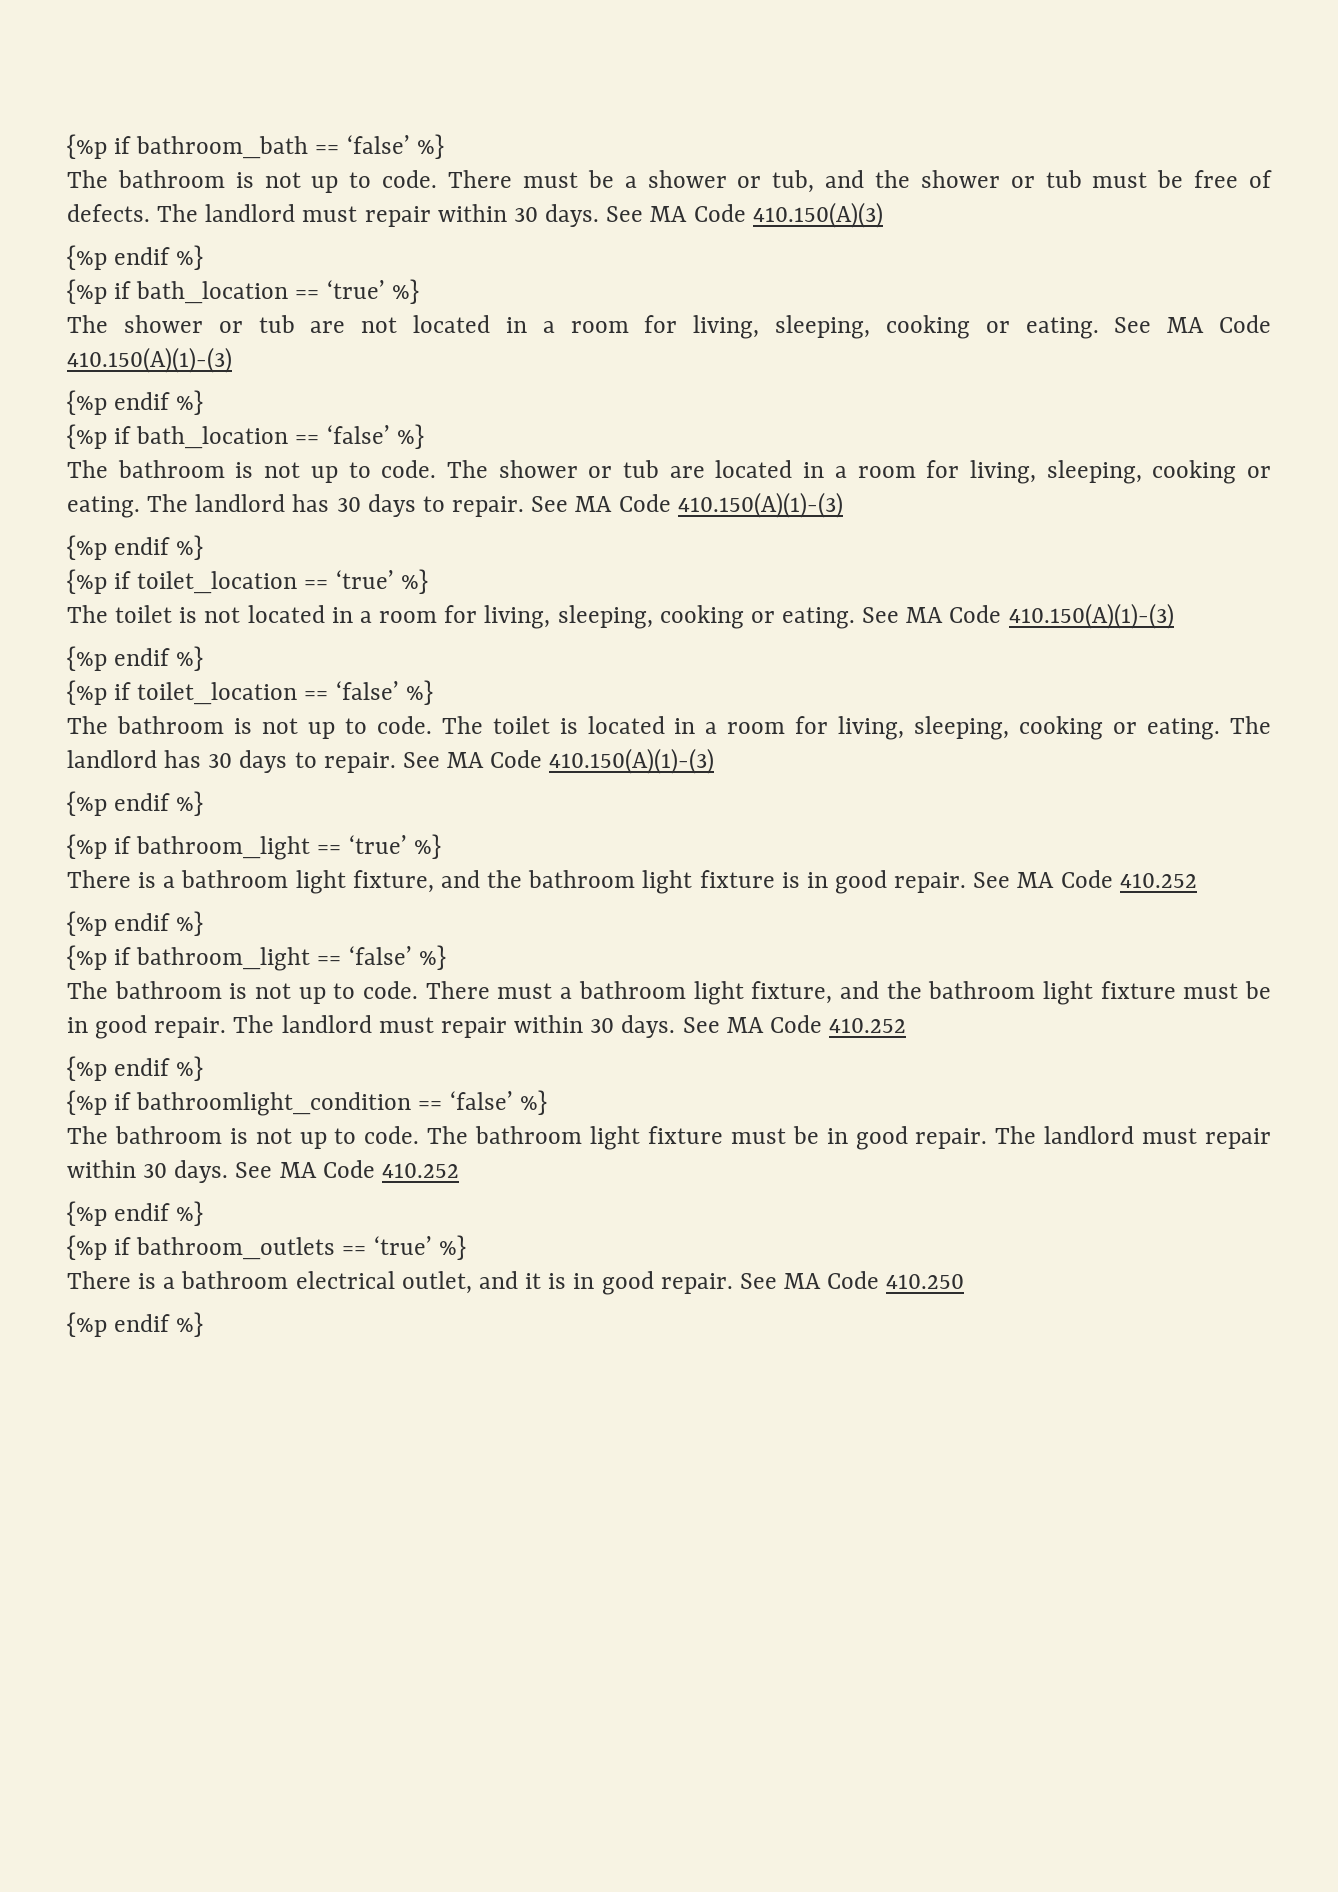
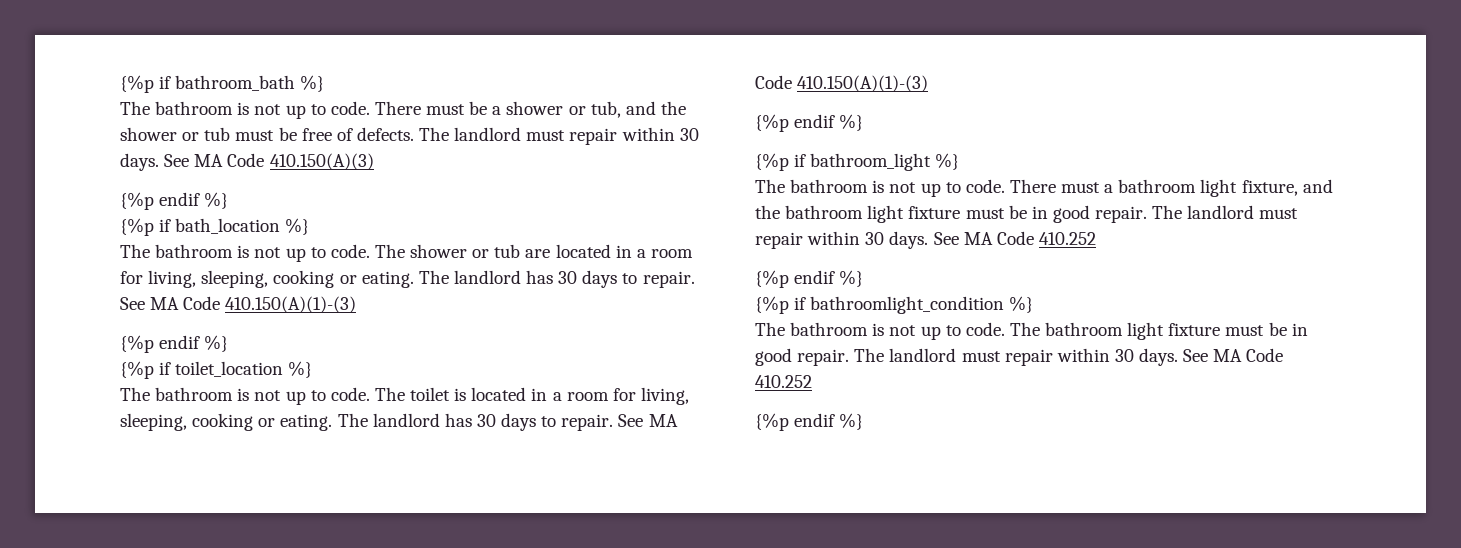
- {%p if bathroom_bath == ‘false’ %}
+ {%p if bathroom_bath %}
- {%p if bath_location == ‘true’ %}
- The shower or tub are not located in a room for living, sleeping, cooking or eating. See MA Code 410.150(A)(1)-(3)
- {%p endif %}
- {%p if bath_location == ‘false’ %}
+ {%p if bath_location %}
- {%p if toilet_location == ‘true’ %}
- The toilet is not located in a room for living, sleeping, cooking or eating. See MA Code 410.150(A)(1)-(3)
- {%p endif %}
- {%p if toilet_location == ‘false’ %}
+ {%p if toilet_location %}
- {%p if bathroom_light == ‘true’ %}
- There is a bathroom light fixture, and the bathroom light fixture is in good repair. See MA Code 410.252
- {%p endif %}
- {%p if bathroom_light == ‘false’ %}
+ {%p if bathroom_light %}
- {%p if bathroomlight_condition == ‘false’ %}
+ {%p if bathroomlight_condition %}
- {%p if bathroom_outlets == ‘true’ %}
- There is a bathroom electrical outlet, and it is in good repair. See MA Code 410.250
- {%p endif %}

